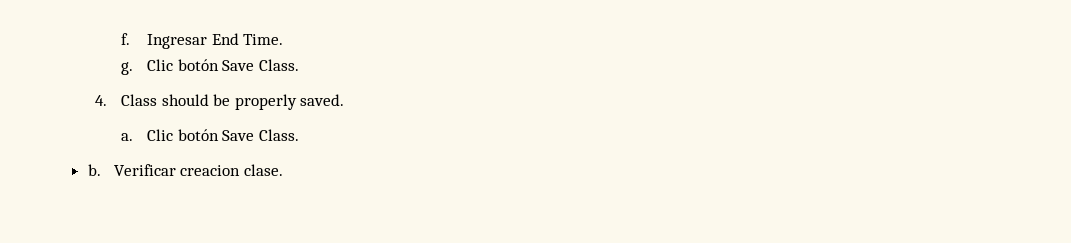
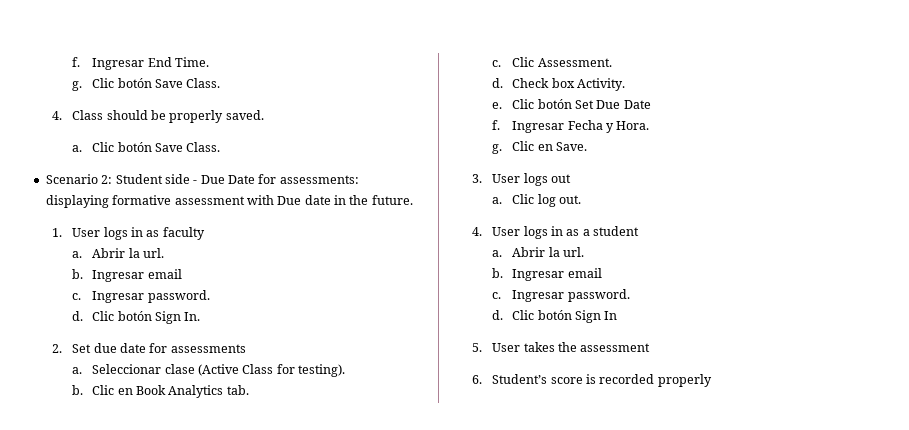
- b. Verificar creacion clase.
+ Scenario 2: Student side - Due Date for assessments: displaying formative assessment with Due date in the future.
+ 1. User logs in as faculty
+ a. Abrir la url.
+ b. Ingresar email
+ c. Ingresar password.
+ d. Clic botón Sign In.
+ 2. Set due date for assessments
+ a. Seleccionar clase (Active Class for testing).
+ b. Clic en Book Analytics tab.
+ c. Clic Assessment.
+ d. Check box Activity.
+ e. Clic botón Set Due Date
+ f. Ingresar Fecha y Hora.
+ g. Clic en Save.
+ 3. User logs out
+ a. Clic log out.
+ 4. User logs in as a student
+ a. Abrir la url.
+ b. Ingresar email
+ c. Ingresar password.
+ d. Clic botón Sign In
+ 5. User takes the assessment
+ 6. Student’s score is recorded properly

